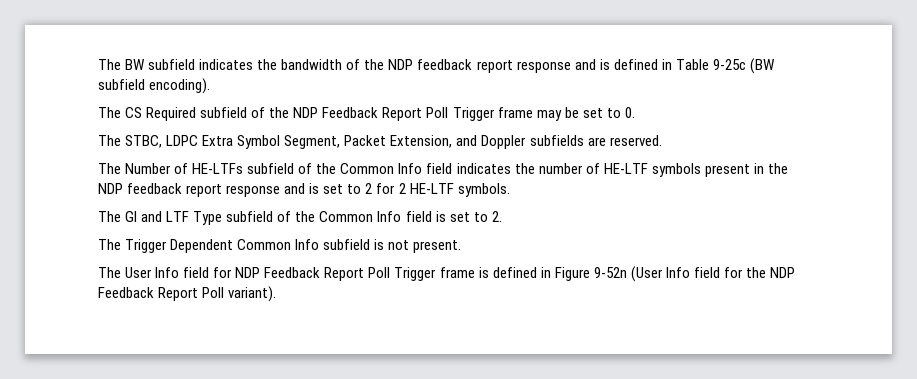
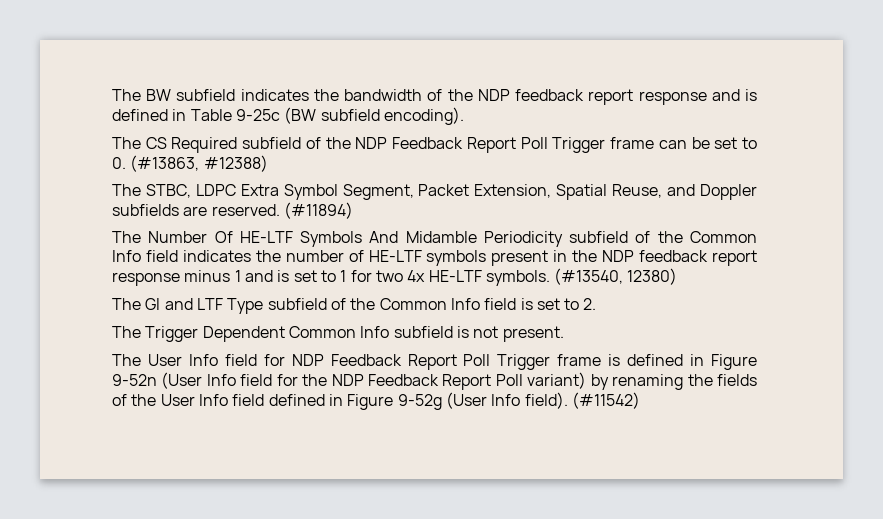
- The CS Required subfield of the NDP Feedback Report Poll Trigger frame may be set to 0.
+ The CS Required subfield of the NDP Feedback Report Poll Trigger frame can be set to 0. (#13863, #12388)
- The STBC, LDPC Extra Symbol Segment, Packet Extension, and Doppler subfields are reserved.
+ The STBC, LDPC Extra Symbol Segment, Packet Extension, Spatial Reuse, and Doppler subfields are reserved. (#11894)
- The Number of HE-LTFs subfield of the Common Info field indicates the number of HE-LTF symbols present in the NDP feedback report response and is set to 2 for 2 HE-LTF symbols.
+ The Number Of HE-LTF Symbols And Midamble Periodicity subfield of the Common Info field indicates the number of HE-LTF symbols present in the NDP feedback report response minus 1 and is set to 1 for two 4x HE-LTF symbols. (#13540, 12380)
- The User Info field for NDP Feedback Report Poll Trigger frame is defined in Figure 9-52n (User Info field for the NDP Feedback Report Poll variant).
+ The User Info field for NDP Feedback Report Poll Trigger frame is defined in Figure 9-52n (User Info field for the NDP Feedback Report Poll variant) by renaming the fields of the User Info field defined in Figure 9-52g (User Info field). (#11542)

